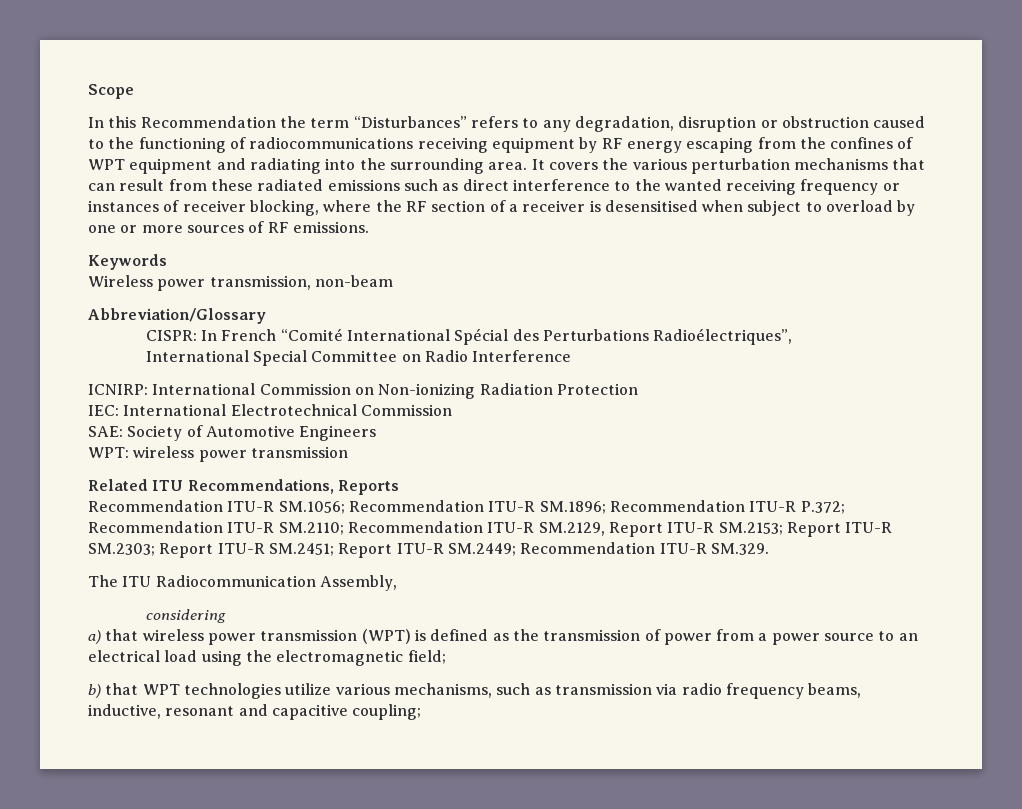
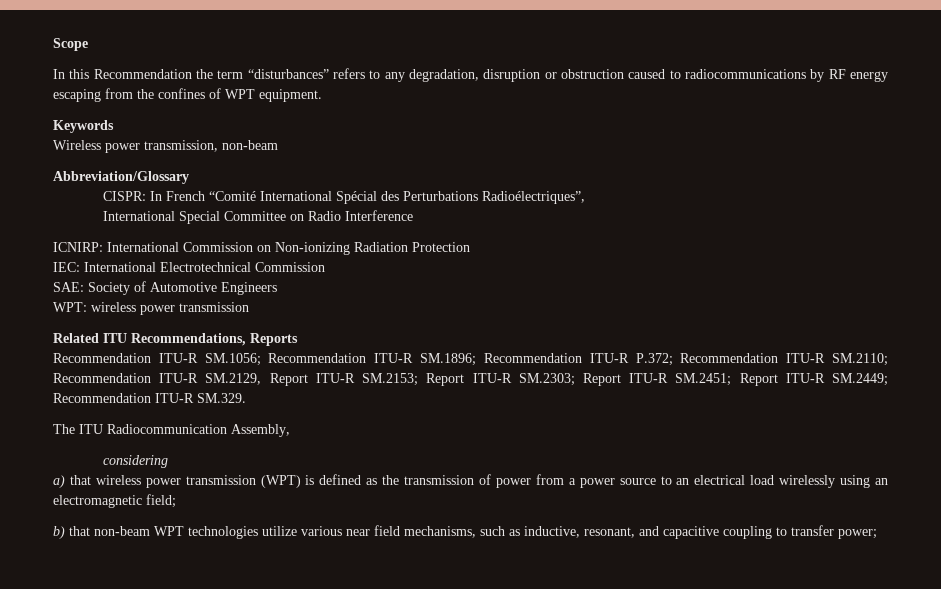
- In this Recommendation the term “Disturbances” refers to any degradation, disruption or obstruction caused to the functioning of radiocommunications receiving equipment by RF energy escaping from the confines of WPT equipment and radiating into the surrounding area. It covers the various perturbation mechanisms that can result from these radiated emissions such as direct interference to the wanted receiving frequency or instances of receiver blocking, where the RF section of a receiver is desensitised when subject to overload by one or more sources of RF emissions.
+ In this Recommendation the term “disturbances” refers to any degradation, disruption or obstruction caused to radiocommunications by RF energy escaping from the confines of WPT equipment.
- a) that wireless power transmission (WPT) is defined as the transmission of power from a power source to an electrical load using the electromagnetic field;
+ a) that wireless power transmission (WPT) is defined as the transmission of power from a power source to an electrical load wirelessly using an electromagnetic field;
- b) that WPT technologies utilize various mechanisms, such as transmission via radio frequency beams, inductive, resonant and capacitive coupling;
+ b) that non-beam WPT technologies utilize various near field mechanisms, such as inductive, resonant, and capacitive coupling to transfer power;

